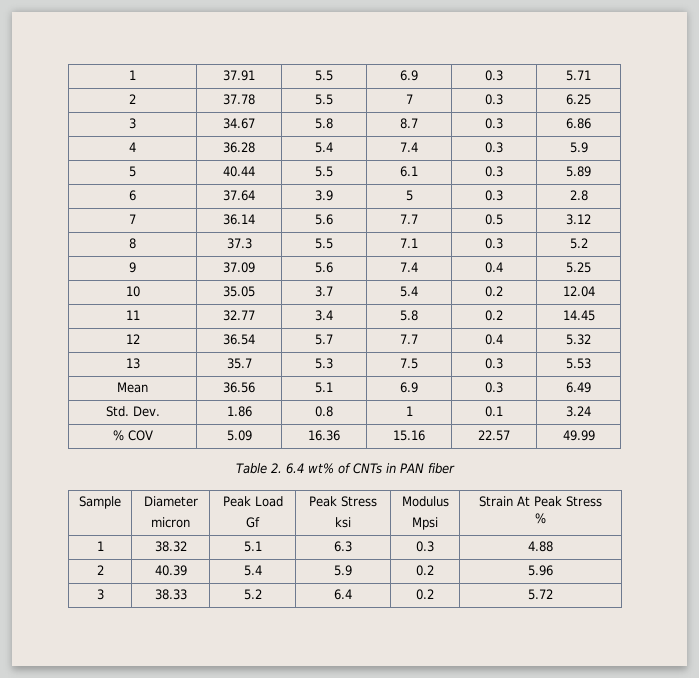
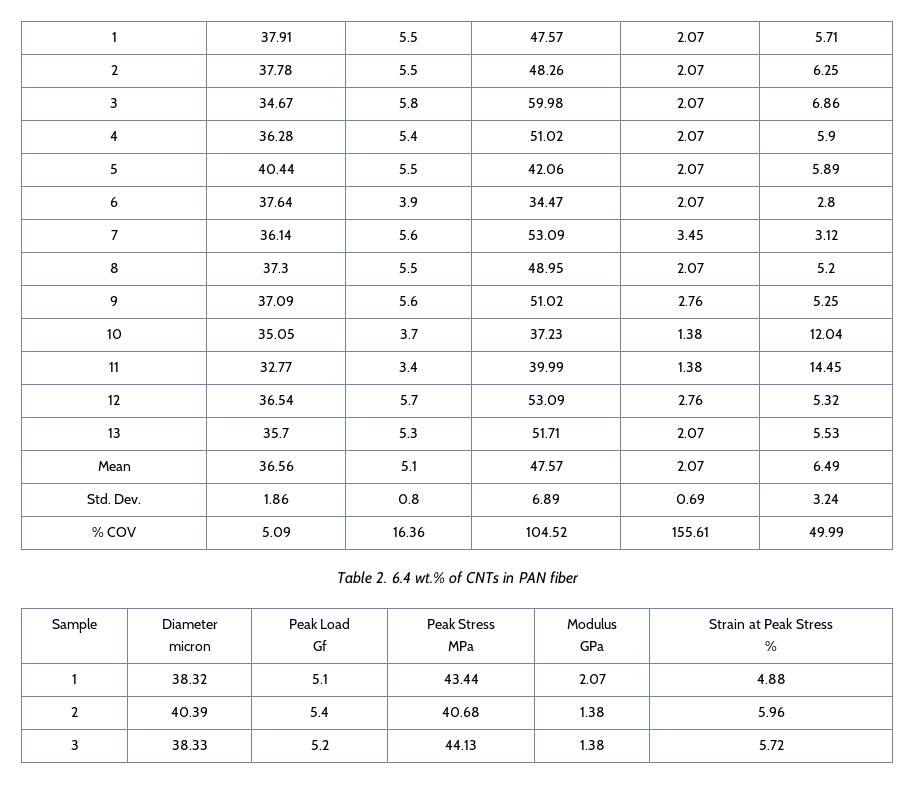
- 1 | 37.91 | 5.5 | 6.9 | 0.3 | 5.71
+ 1 | 37.91 | 5.5 | 47.57 | 2.07 | 5.71
- 2 | 37.78 | 5.5 | 7 | 0.3 | 6.25
+ 2 | 37.78 | 5.5 | 48.26 | 2.07 | 6.25
- 3 | 34.67 | 5.8 | 8.7 | 0.3 | 6.86
+ 3 | 34.67 | 5.8 | 59.98 | 2.07 | 6.86
- 4 | 36.28 | 5.4 | 7.4 | 0.3 | 5.9
+ 4 | 36.28 | 5.4 | 51.02 | 2.07 | 5.9
- 5 | 40.44 | 5.5 | 6.1 | 0.3 | 5.89
+ 5 | 40.44 | 5.5 | 42.06 | 2.07 | 5.89
- 6 | 37.64 | 3.9 | 5 | 0.3 | 2.8
+ 6 | 37.64 | 3.9 | 34.47 | 2.07 | 2.8
- 7 | 36.14 | 5.6 | 7.7 | 0.5 | 3.12
+ 7 | 36.14 | 5.6 | 53.09 | 3.45 | 3.12
- 8 | 37.3 | 5.5 | 7.1 | 0.3 | 5.2
+ 8 | 37.3 | 5.5 | 48.95 | 2.07 | 5.2
- 9 | 37.09 | 5.6 | 7.4 | 0.4 | 5.25
+ 9 | 37.09 | 5.6 | 51.02 | 2.76 | 5.25
- 10 | 35.05 | 3.7 | 5.4 | 0.2 | 12.04
+ 10 | 35.05 | 3.7 | 37.23 | 1.38 | 12.04
- 11 | 32.77 | 3.4 | 5.8 | 0.2 | 14.45
+ 11 | 32.77 | 3.4 | 39.99 | 1.38 | 14.45
- 12 | 36.54 | 5.7 | 7.7 | 0.4 | 5.32
+ 12 | 36.54 | 5.7 | 53.09 | 2.76 | 5.32
- 13 | 35.7 | 5.3 | 7.5 | 0.3 | 5.53
+ 13 | 35.7 | 5.3 | 51.71 | 2.07 | 5.53
- Mean | 36.56 | 5.1 | 6.9 | 0.3 | 6.49
+ Mean | 36.56 | 5.1 | 47.57 | 2.07 | 6.49
- Std. Dev. | 1.86 | 0.8 | 1 | 0.1 | 3.24
+ Std. Dev. | 1.86 | 0.8 | 6.89 | 0.69 | 3.24
- % COV | 5.09 | 16.36 | 15.16 | 22.57 | 49.99
+ % COV | 5.09 | 16.36 | 104.52 | 155.61 | 49.99
- Table 2. 6.4 wt% of CNTs in PAN fiber
+ Table 2. 6.4 wt.% of CNTs in PAN fiber
  Sample | Diameter
  micron | Peak Load
  Gf | Peak Stress
- ksi | Modulus
- Mpsi | Strain At Peak Stress
+ MPa | Modulus
+ GPa | Strain at Peak Stress
- 1 | 38.32 | 5.1 | 6.3 | 0.3 | 4.88
+ 1 | 38.32 | 5.1 | 43.44 | 2.07 | 4.88
- 2 | 40.39 | 5.4 | 5.9 | 0.2 | 5.96
+ 2 | 40.39 | 5.4 | 40.68 | 1.38 | 5.96
- 3 | 38.33 | 5.2 | 6.4 | 0.2 | 5.72
+ 3 | 38.33 | 5.2 | 44.13 | 1.38 | 5.72

